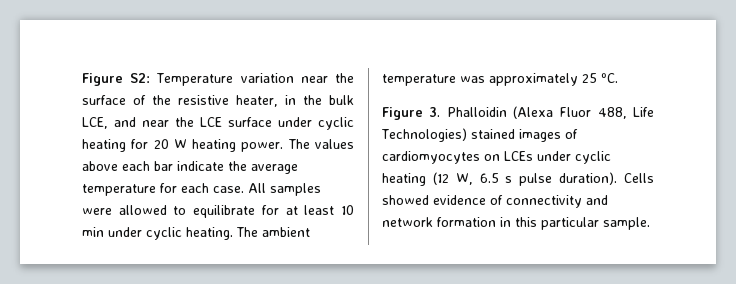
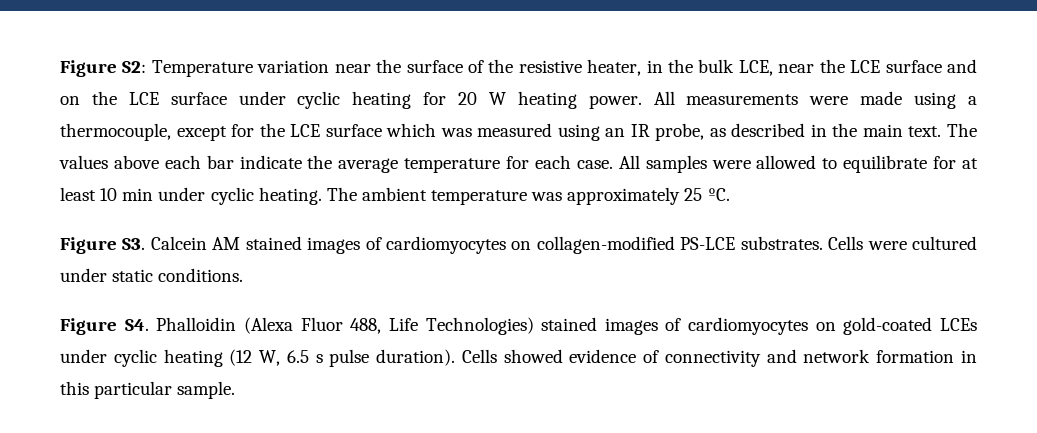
- Figure S2: Temperature variation near the surface of the resistive heater, in the bulk LCE, and near the LCE surface under cyclic heating for 20 W heating power.
+ Figure S2: Temperature variation near the surface of the resistive heater, in the bulk LCE, near the LCE surface and on the LCE surface under cyclic heating for 20 W heating power.
+ All measurements were made using a thermocouple, except for the LCE surface which was measured using an IR probe, as described in the main text.
- Figure 3. Phalloidin (Alexa Fluor 488, Life Technologies) stained images of cardiomyocytes on LCEs under cyclic heating (12 W, 6.5 s pulse duration).
+ Figure S3. Calcein AM stained images of cardiomyocytes on collagen-modified PS-LCE substrates. Cells were cultured under static conditions.
+ Figure S4. Phalloidin (Alexa Fluor 488, Life Technologies) stained images of cardiomyocytes on gold-coated LCEs under cyclic heating (12 W, 6.5 s pulse duration).

